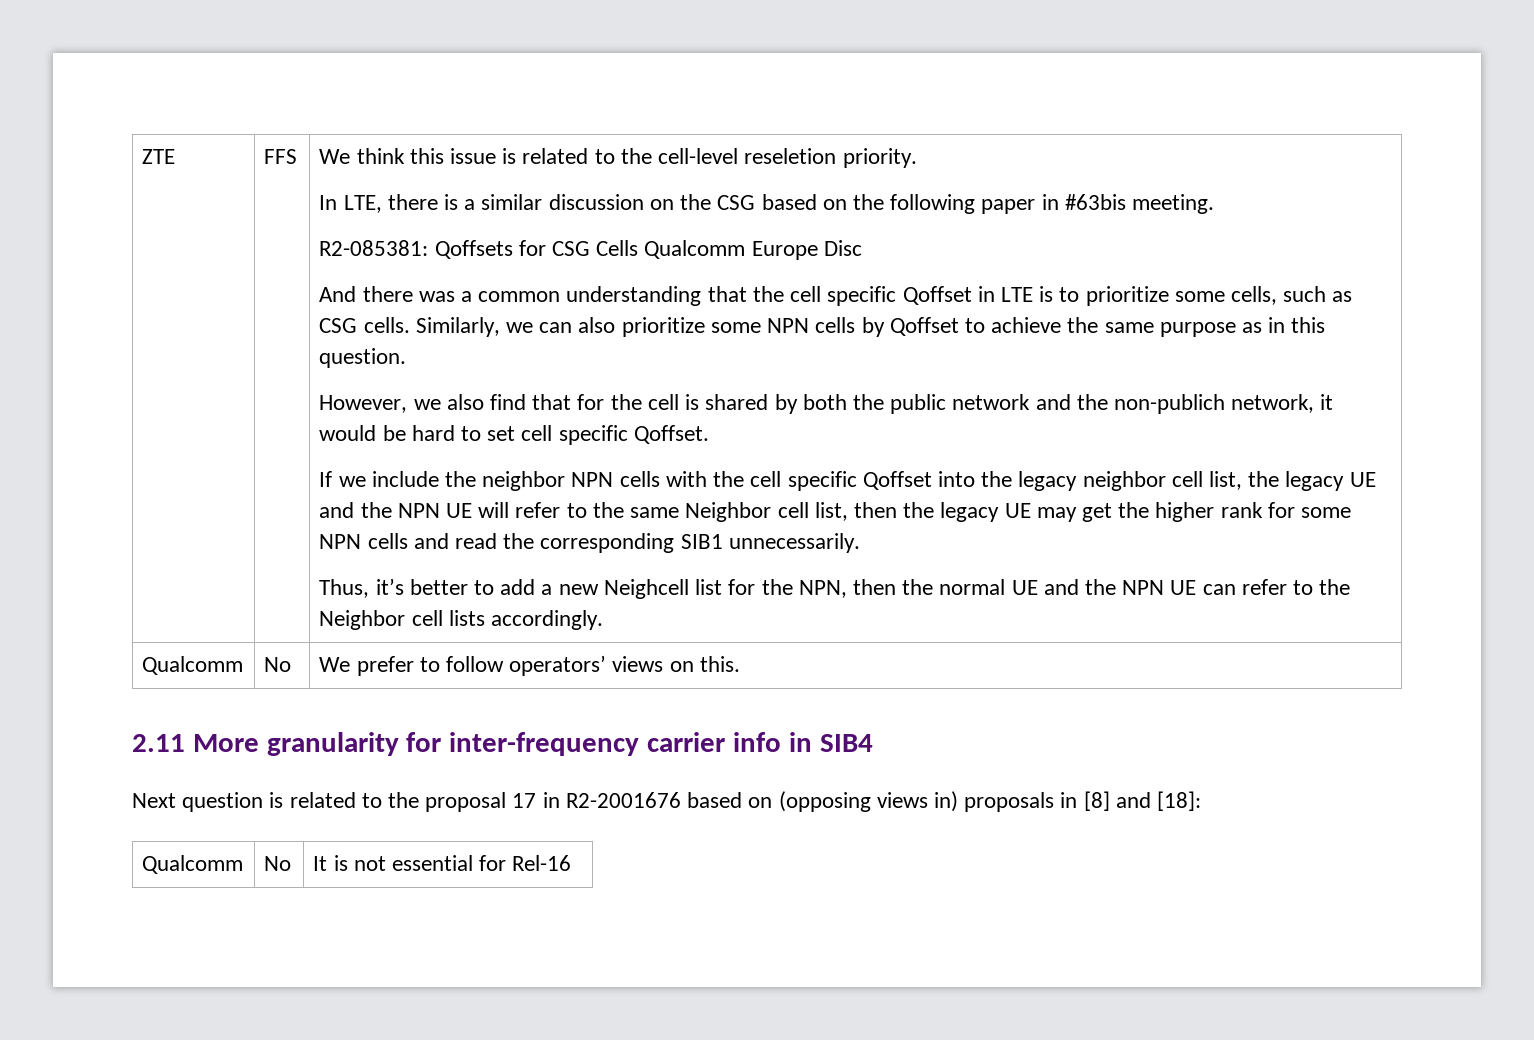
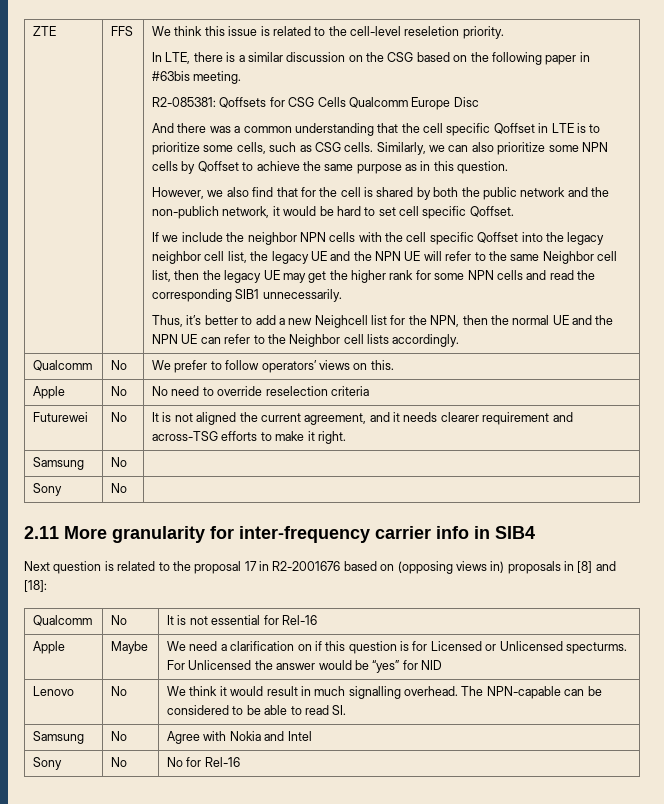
+ Apple | No | No need to override reselection criteria
+ Futurewei | No | It is not aligned the current agreement, and it needs clearer requirement and across-TSG efforts to make it right.
+ Samsung | No |
+ Sony | No |
+ Apple | Maybe | We need a clarification on if this question is for Licensed or Unlicensed specturms. For Unlicensed the answer would be “yes” for NID
+ Lenovo | No | We think it would result in much signalling overhead. The NPN-capable can be considered to be able to read SI.
+ Samsung | No | Agree with Nokia and Intel
+ Sony | No | No for Rel-16

